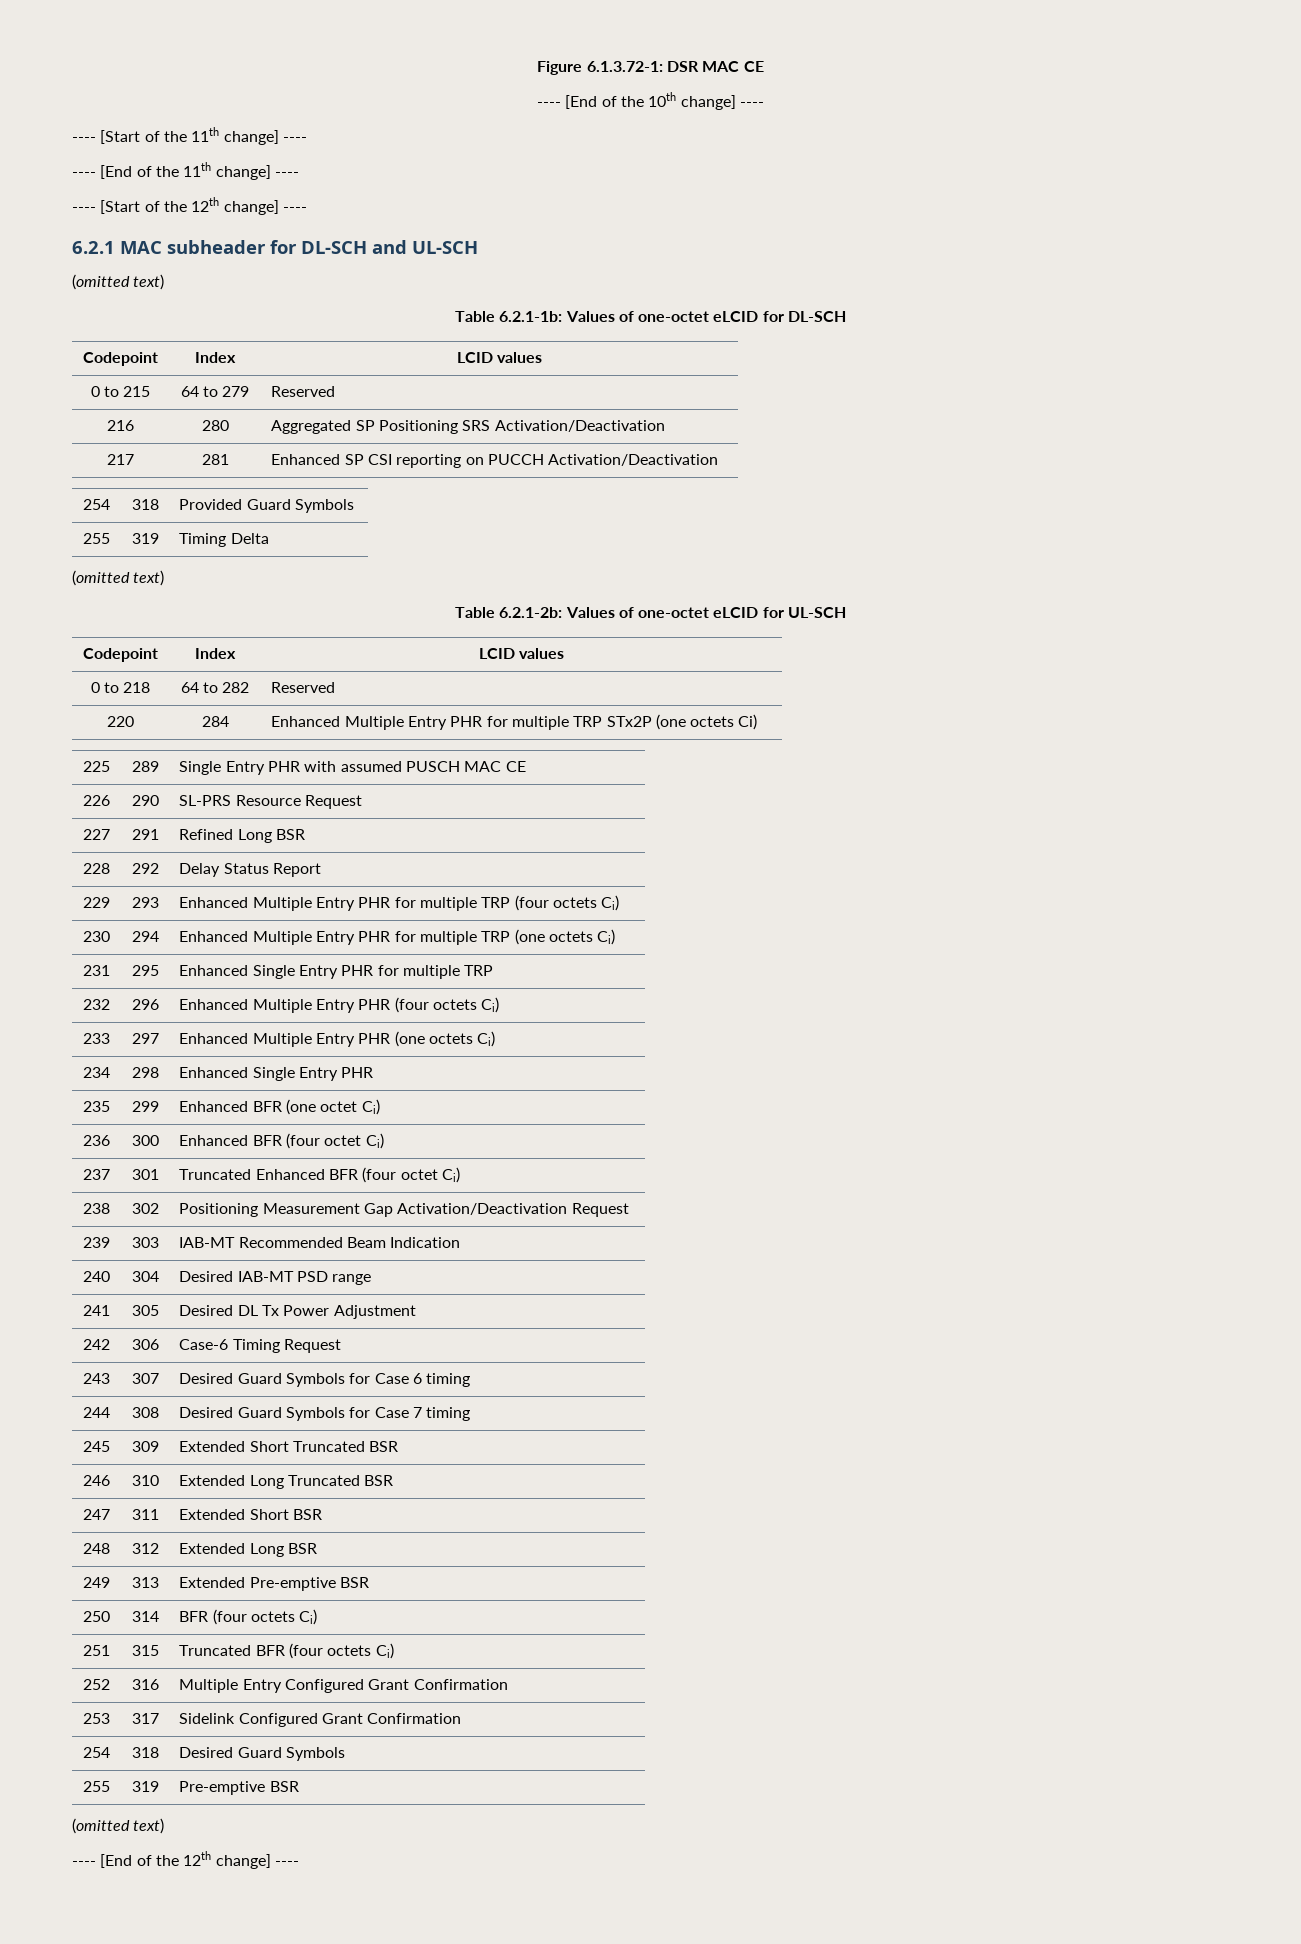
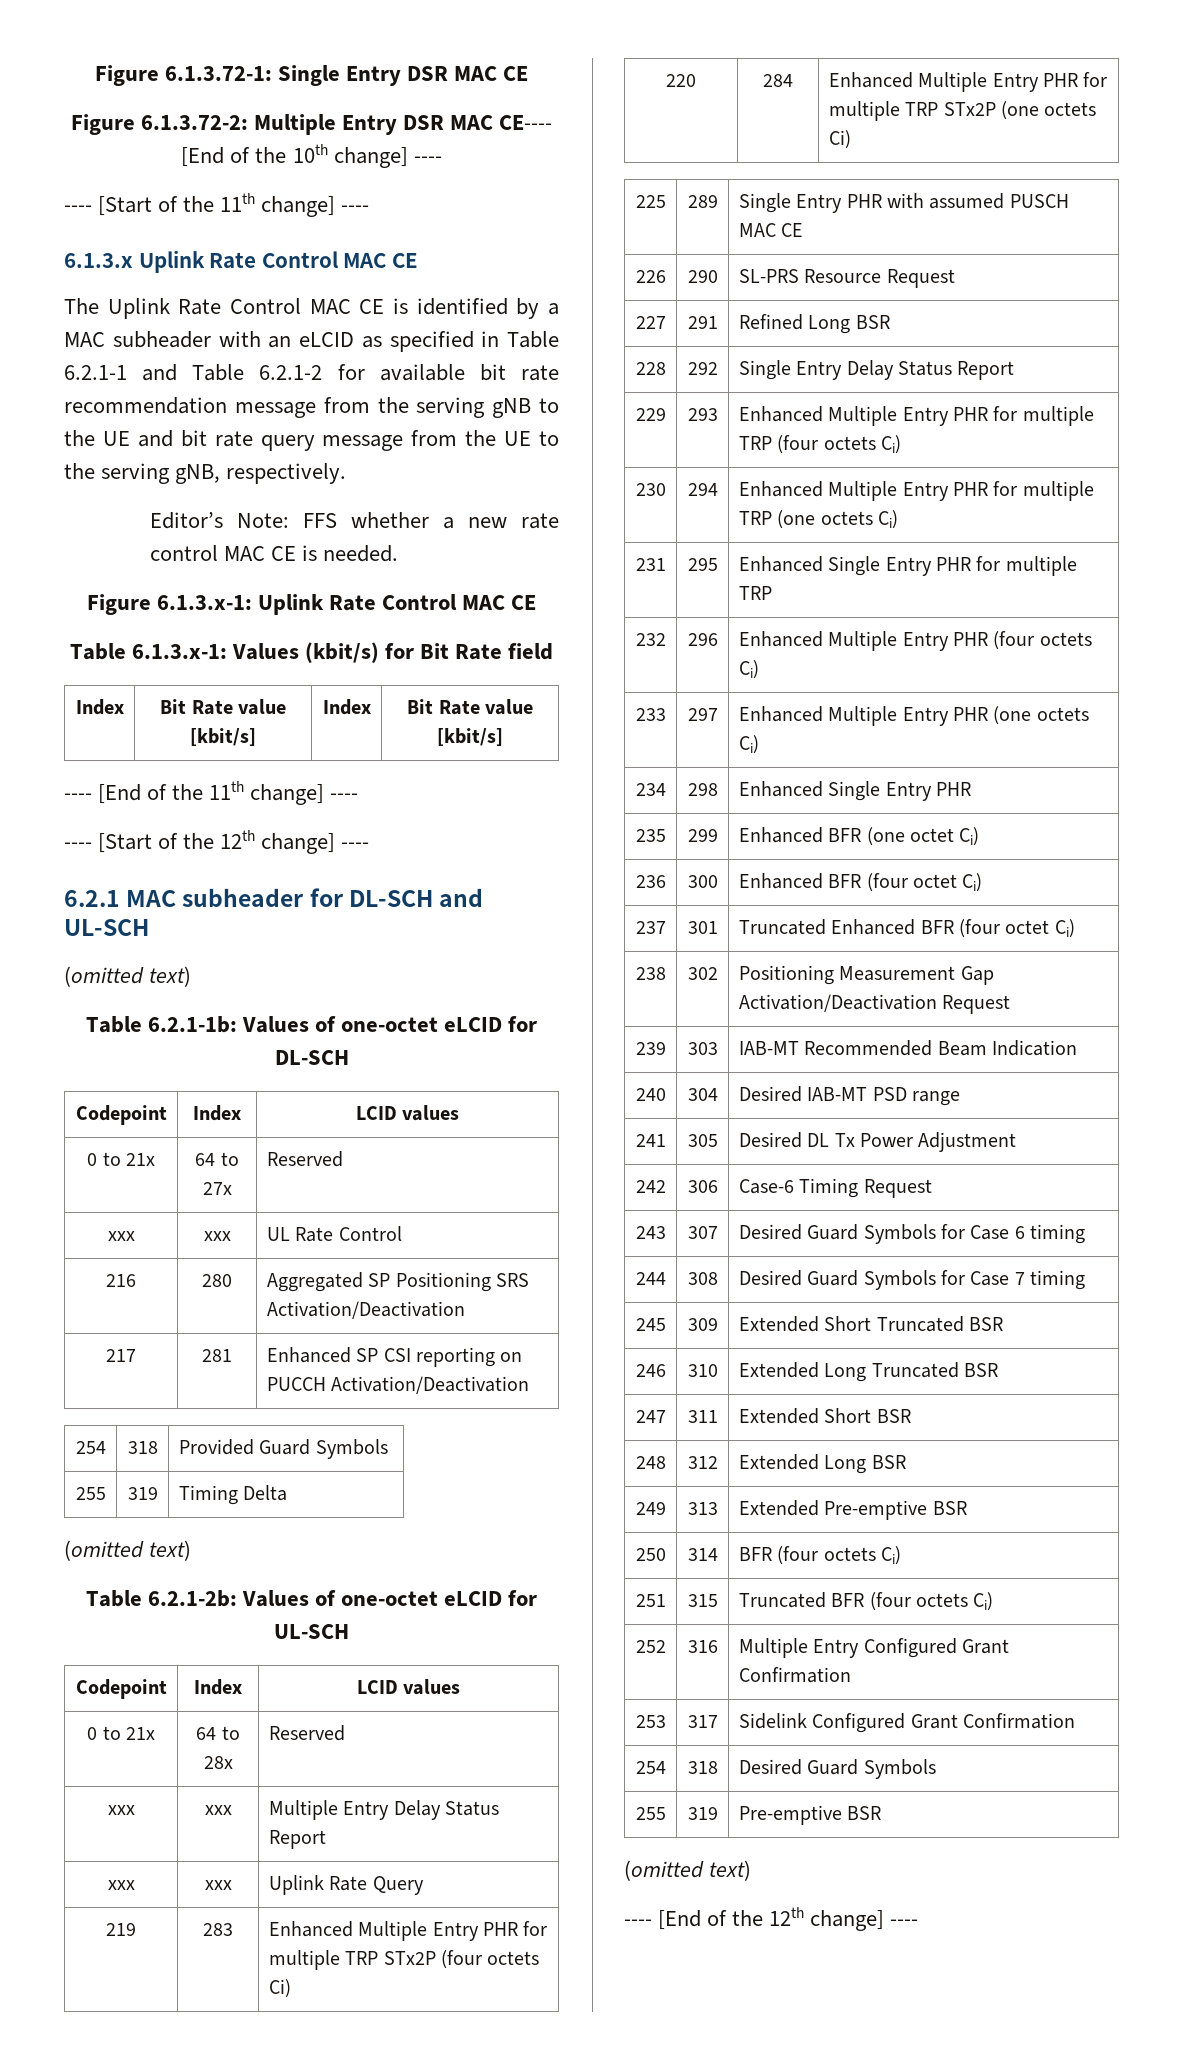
- Figure 6.1.3.72-1: DSR MAC CE
+ Figure 6.1.3.72-1: Single Entry DSR MAC CE
- ---- [End of the 10th change] ----
+ Figure 6.1.3.72-2: Multiple Entry DSR MAC CE---- [End of the 10th change] ----
+ 6.1.3.x Uplink Rate Control MAC CE
+ The Uplink Rate Control MAC CE is identified by a MAC subheader with an eLCID as specified in Table 6.2.1-1 and Table 6.2.1-2 for available bit rate recommendation message from the serving gNB to the UE and bit rate query message from the UE to the serving gNB, respectively.
+ Editor’s Note: FFS whether a new rate control MAC CE is needed.
+ Figure 6.1.3.x-1: Uplink Rate Control MAC CE
+ Table 6.1.3.x-1: Values (kbit/s) for Bit Rate field
+ Index | Bit Rate value [kbit/s] | Index | Bit Rate value [kbit/s]
- 0 to 215 | 64 to 279 | Reserved
+ 0 to 21x | 64 to 27x | Reserved
+ xxx | xxx | UL Rate Control
- 0 to 218 | 64 to 282 | Reserved
+ 0 to 21x | 64 to 28x | Reserved
+ xxx | xxx | Multiple Entry Delay Status Report
+ xxx | xxx | Uplink Rate Query
+ 219 | 283 | Enhanced Multiple Entry PHR for multiple TRP STx2P (four octets Ci)
- 228 | 292 | Delay Status Report
+ 228 | 292 | Single Entry Delay Status Report

